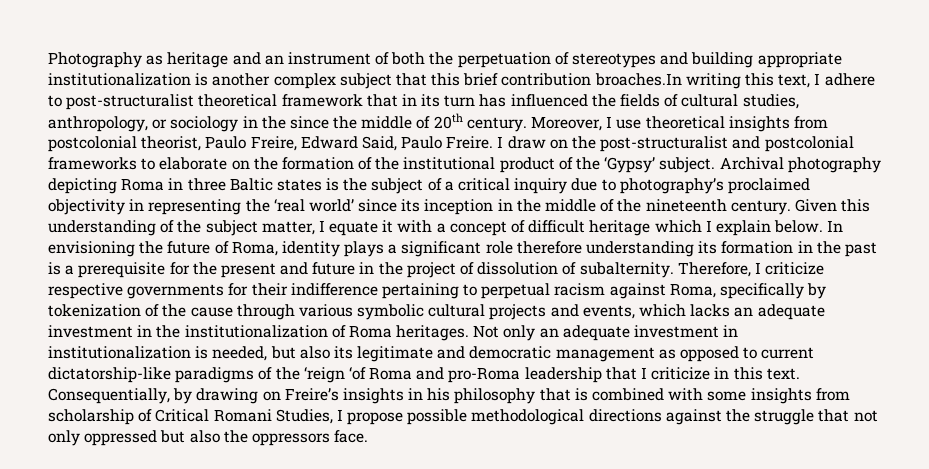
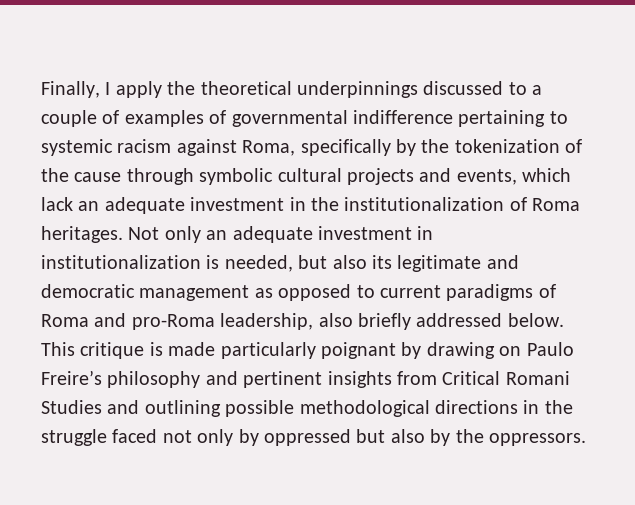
- Photography as heritage and an instrument of both the perpetuation of stereotypes and building appropriate institutionalization is another complex subject that this brief contribution broaches.In writing this text, I adhere to post-structuralist theoretical framework that in its turn has influenced the fields of cultural studies, anthropology, or sociology in the since the middle of 20th century. Moreover, I use theoretical insights from postcolonial theorist, Paulo Freire, Edward Said, Paulo Freire. I draw on the post-structuralist and postcolonial frameworks to elaborate on the formation of the institutional product of the ‘Gypsy’ subject. Archival photography depicting Roma in three Baltic states is the subject of a critical inquiry due to photography’s proclaimed objectivity in representing the ‘real world’ since its inception in the middle of the nineteenth century. Given this understanding of the subject matter, I equate it with a concept of difficult heritage which I explain below. In envisioning the future of Roma, identity plays a significant role therefore understanding its formation in the past is a prerequisite for the present and future in the project of dissolution of subalternity. Therefore, I criticize respective governments for their indifference pertaining to perpetual racism against Roma, specifically by tokenization of the cause through various symbolic cultural projects and events, which lacks an adequate investment in the institutionalization of Roma heritages.
+ Finally, I apply the theoretical underpinnings discussed to a couple of examples of governmental indifference pertaining to systemic racism against Roma, specifically by the tokenization of the cause through symbolic cultural projects and events, which lack an adequate investment in the institutionalization of Roma heritages.
- Not only an adequate investment in institutionalization is needed, but also its legitimate and democratic management as opposed to current dictatorship-like paradigms of the ‘reign ‘of Roma and pro-Roma leadership that I criticize in this text. Consequentially, by drawing on Freire’s insights in his philosophy that is combined with some insights from scholarship of Critical Romani Studies, I propose possible methodological directions against the struggle that not only oppressed but also the oppressors face.
+ Not only an adequate investment in institutionalization is needed, but also its legitimate and democratic management as opposed to current paradigms of Roma and pro-Roma leadership, also briefly addressed below. This critique is made particularly poignant by drawing on Paulo Freire’s philosophy and pertinent insights from Critical Romani Studies and outlining possible methodological directions in the struggle faced not only by oppressed but also by the oppressors.

